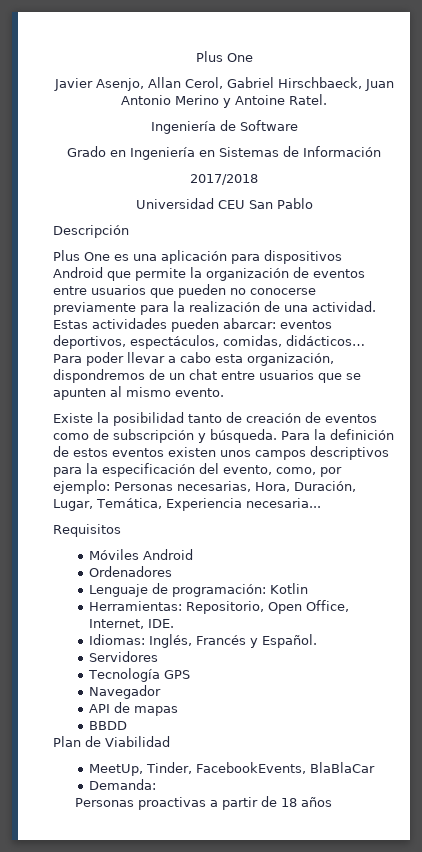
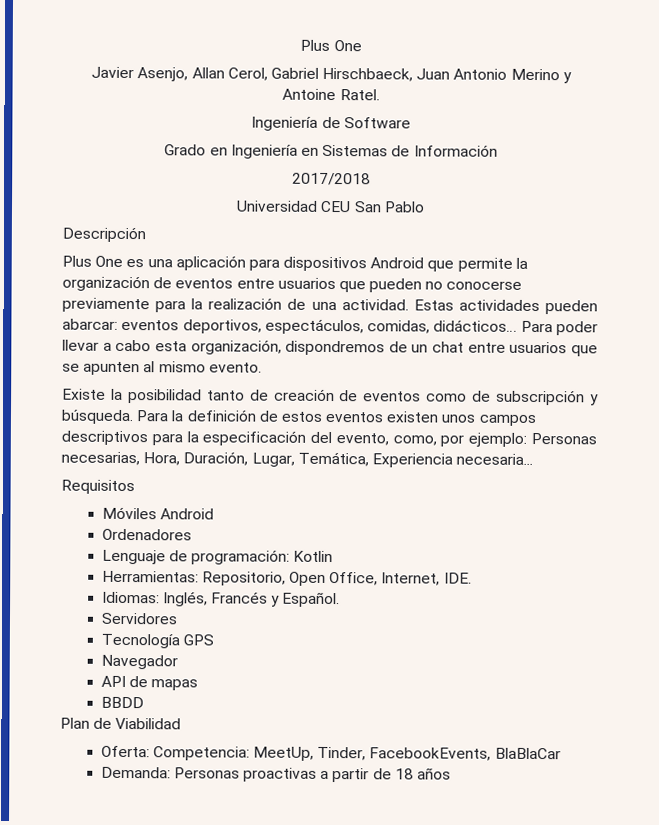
- MeetUp, Tinder, FacebookEvents, BlaBlaCar
+ Oferta: Competencia: MeetUp, Tinder, FacebookEvents, BlaBlaCar
- Demanda:
- Personas proactivas a partir de 18 años
+ Demanda: Personas proactivas a partir de 18 años

